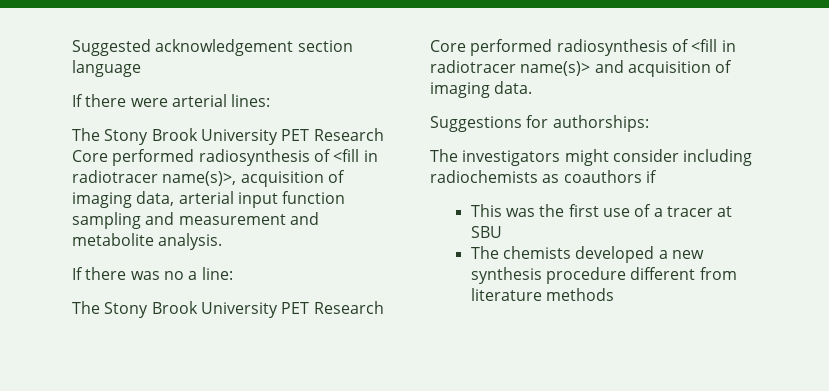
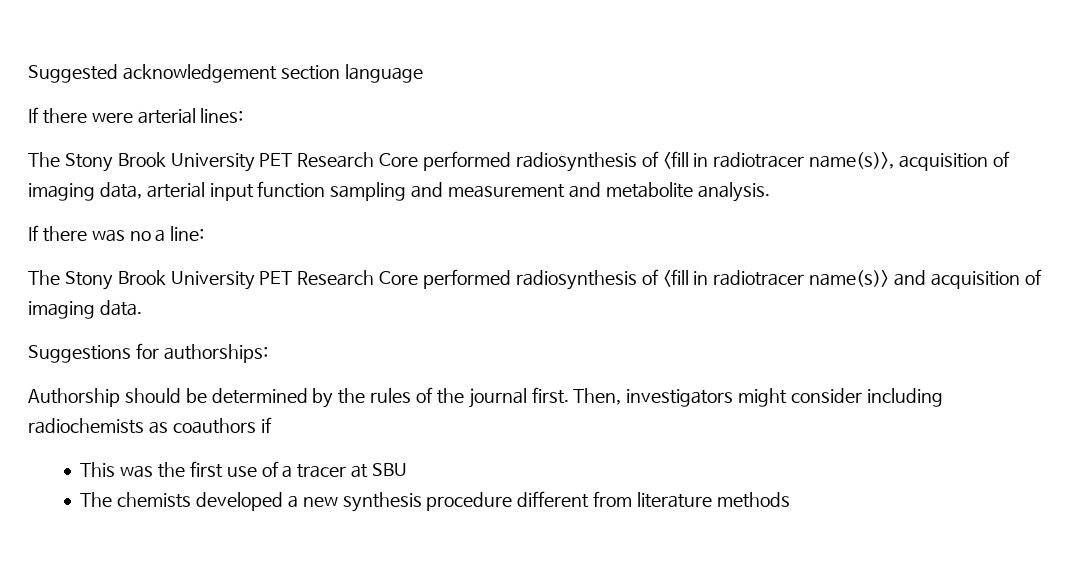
- The investigators might consider including radiochemists as coauthors if
+ Authorship should be determined by the rules of the journal first. Then, investigators might consider including radiochemists as coauthors if

